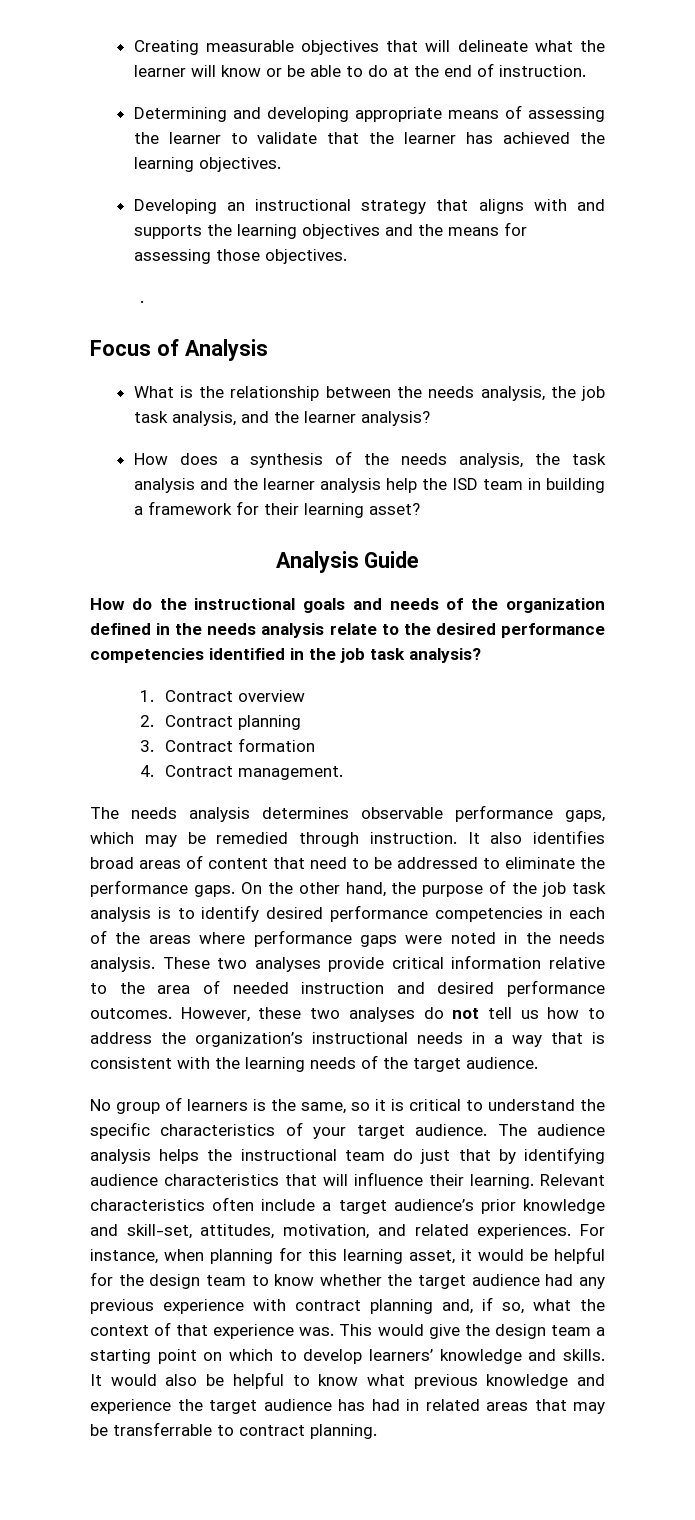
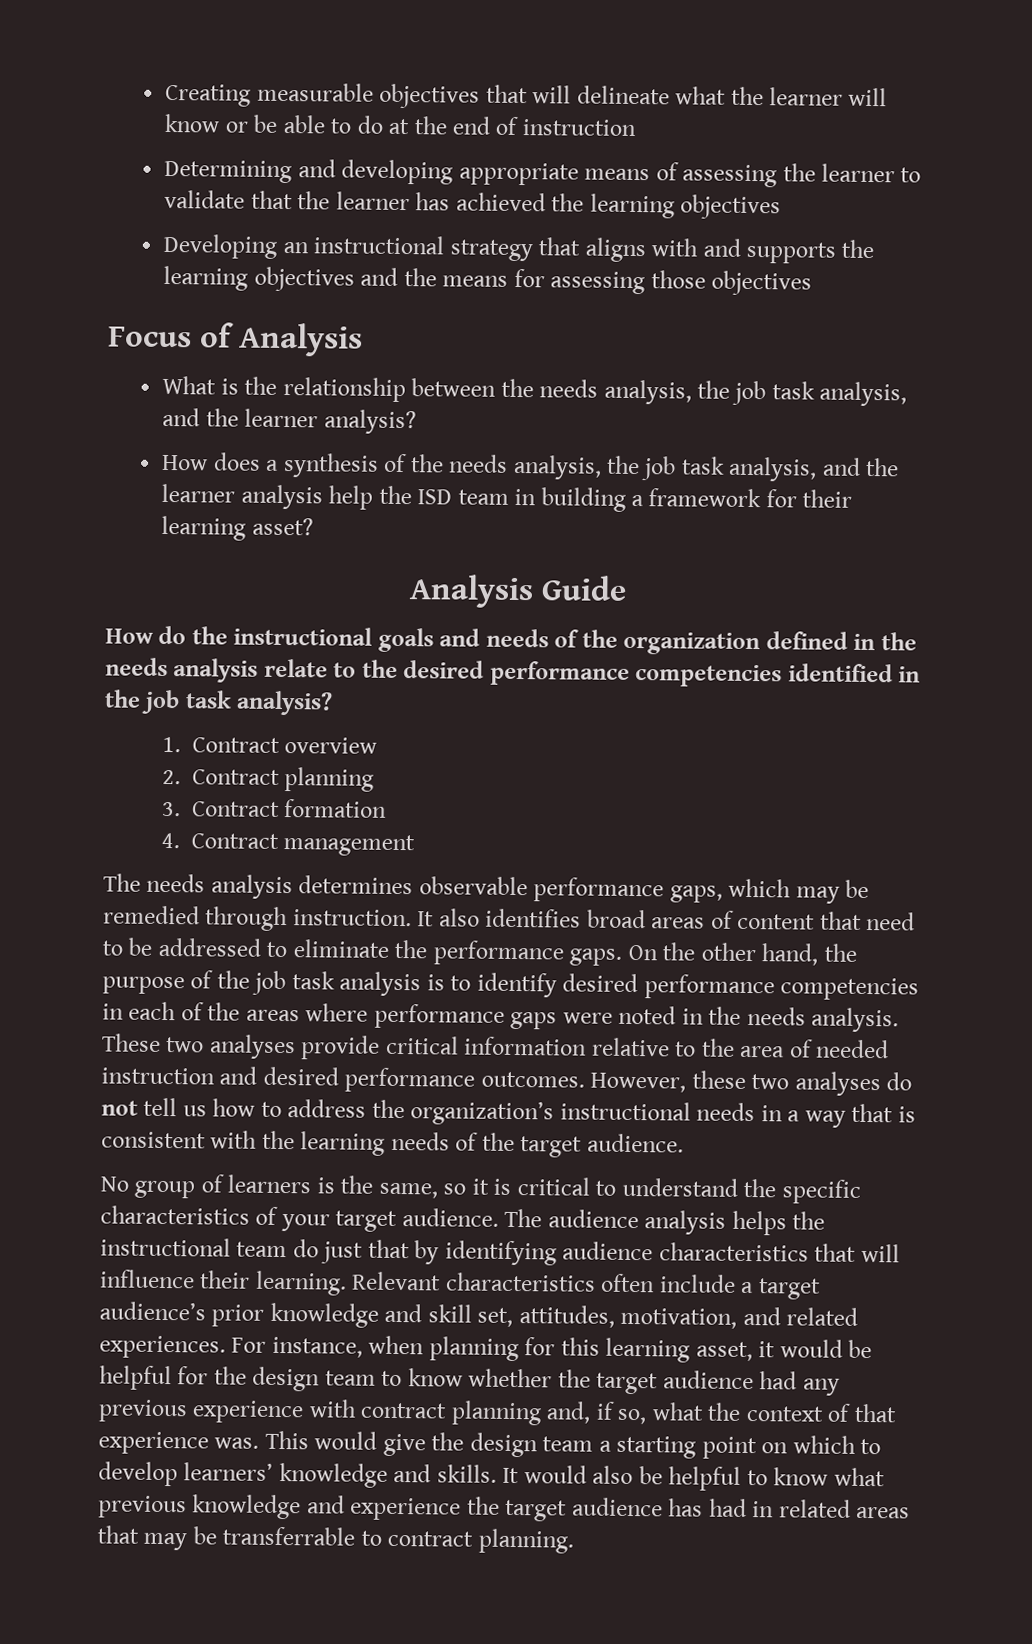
- Creating measurable objectives that will delineate what the learner will know or be able to do at the end of instruction.
+ Creating measurable objectives that will delineate what the learner will know or be able to do at the end of instruction
- Determining and developing appropriate means of assessing the learner to validate that the learner has achieved the learning objectives.
+ Determining and developing appropriate means of assessing the learner to validate that the learner has achieved the learning objectives
- Developing an instructional strategy that aligns with and supports the learning objectives and the means for assessing those objectives.
- .
+ Developing an instructional strategy that aligns with and supports the learning objectives and the means for assessing those objectives
- How does a synthesis of the needs analysis, the task analysis and the learner analysis help the ISD team in building a framework for their learning asset?
+ How does a synthesis of the needs analysis, the job task analysis, and the learner analysis help the ISD team in building a framework for their learning asset?
- 4. Contract management.
+ 4. Contract management
- Relevant characteristics often include a target audience’s prior knowledge and skill-set, attitudes, motivation, and related experiences.
+ Relevant characteristics often include a target audience’s prior knowledge and skill set, attitudes, motivation, and related experiences.

